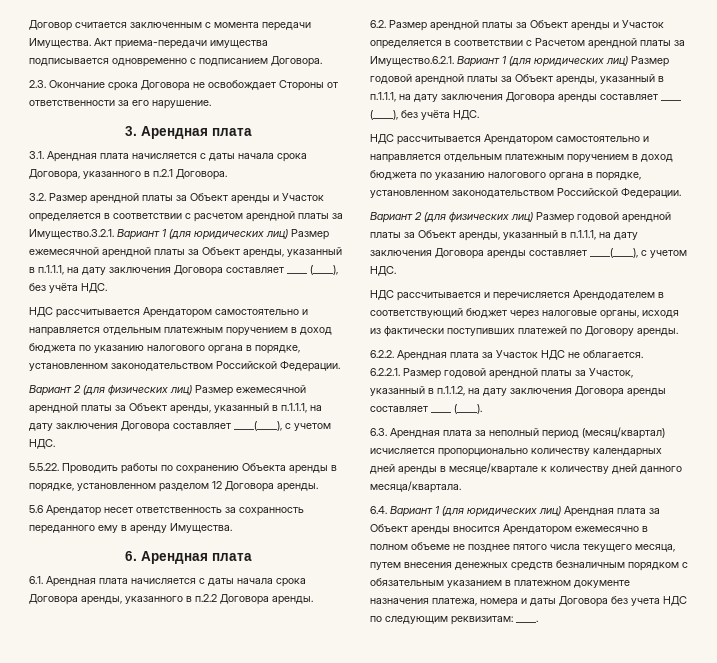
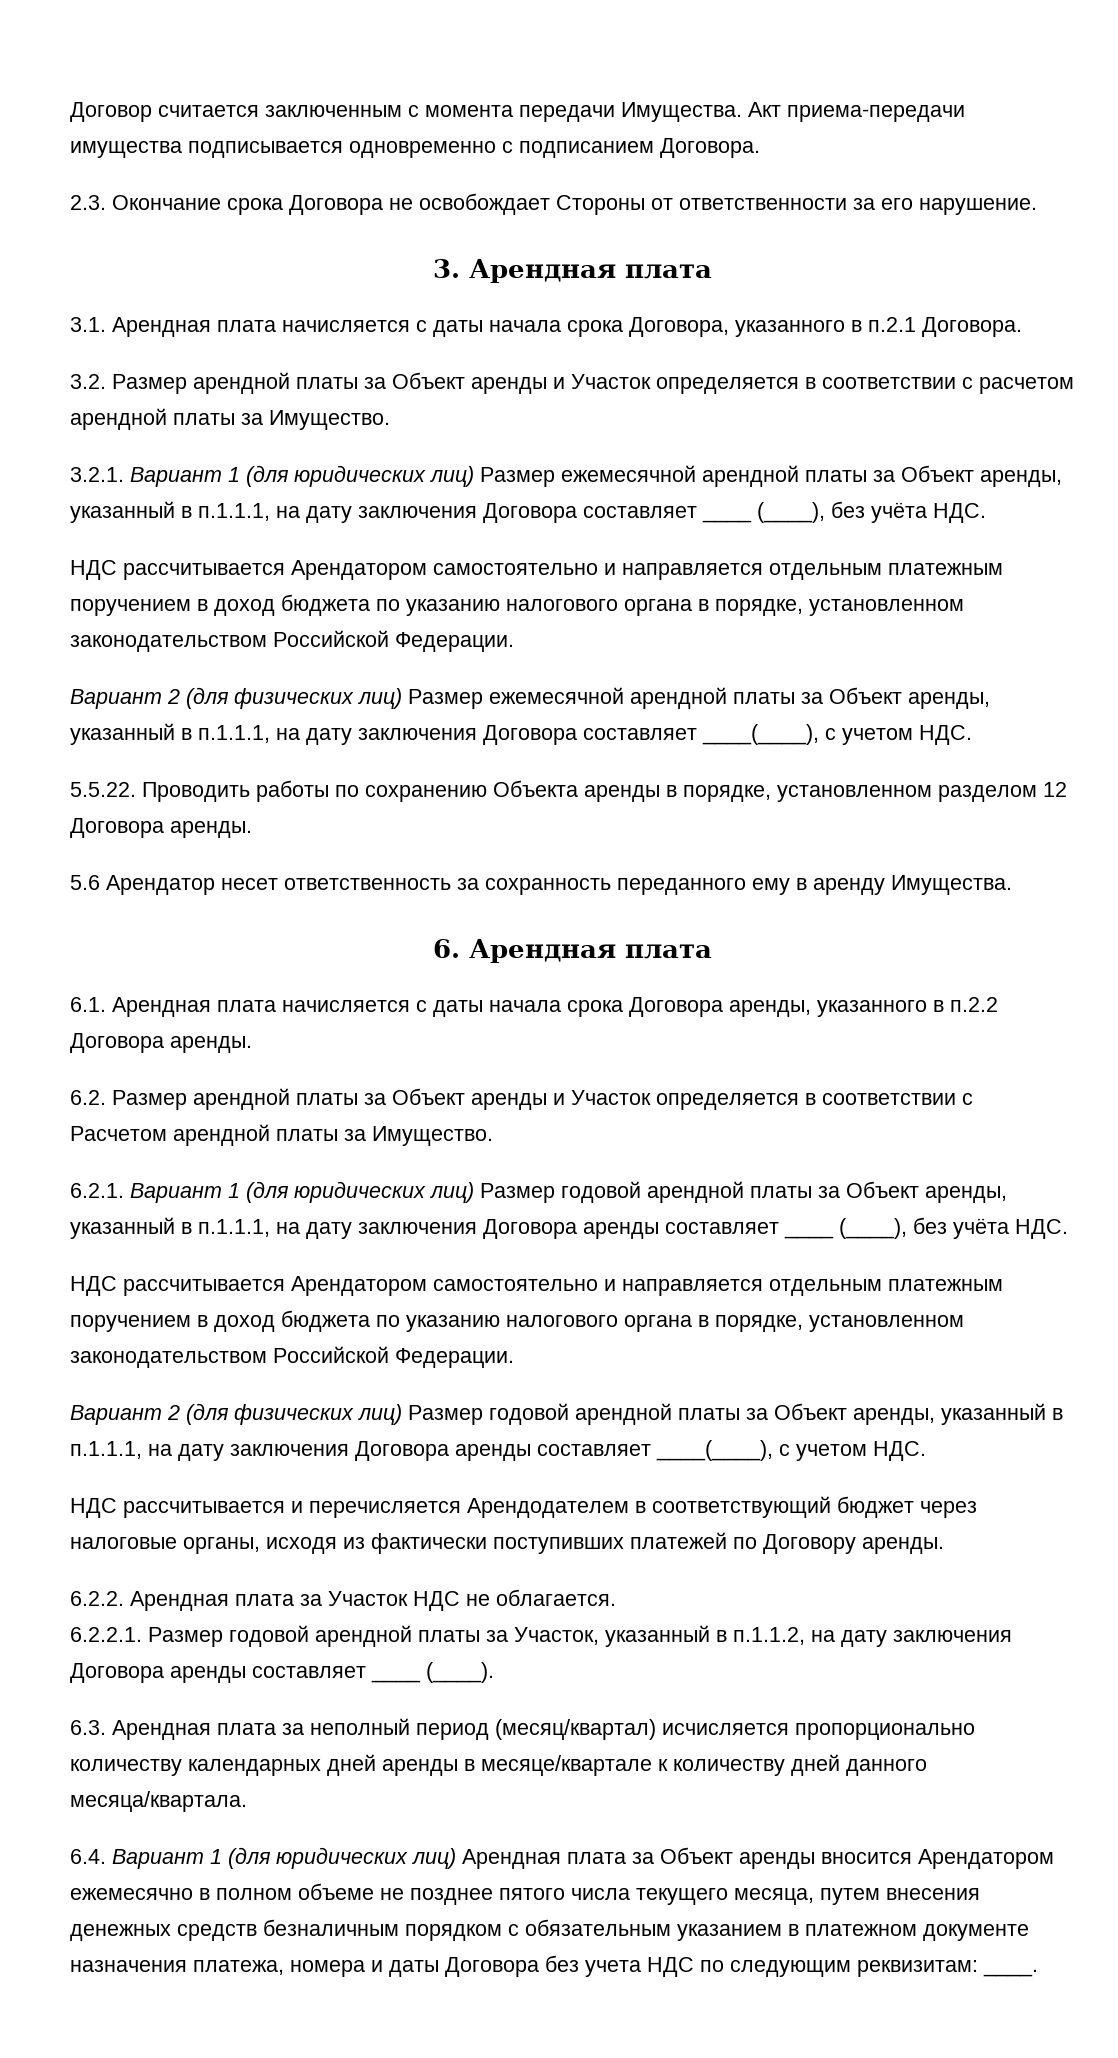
- 3.2. Размер арендной платы за Объект аренды и Участок определяется в соответствии с расчетом арендной платы за Имущество.3.2.1. Вариант 1 (для юридических лиц) Размер ежемесячной арендной платы за Объект аренды, указанный в п.1.1.1, на дату заключения Договора составляет ____ (____), без учёта НДС.
+ 3.2. Размер арендной платы за Объект аренды и Участок определяется в соответствии с расчетом арендной платы за Имущество.
+ 3.2.1. Вариант 1 (для юридических лиц) Размер ежемесячной арендной платы за Объект аренды, указанный в п.1.1.1, на дату заключения Договора составляет ____ (____), без учёта НДС.
- 6.2. Размер арендной платы за Объект аренды и Участок определяется в соответствии с Расчетом арендной платы за Имущество.6.2.1. Вариант 1 (для юридических лиц) Размер годовой арендной платы за Объект аренды, указанный в п.1.1.1, на дату заключения Договора аренды составляет ____ (____), без учёта НДС.
+ 6.2. Размер арендной платы за Объект аренды и Участок определяется в соответствии с Расчетом арендной платы за Имущество.
+ 6.2.1. Вариант 1 (для юридических лиц) Размер годовой арендной платы за Объект аренды, указанный в п.1.1.1, на дату заключения Договора аренды составляет ____ (____), без учёта НДС.

